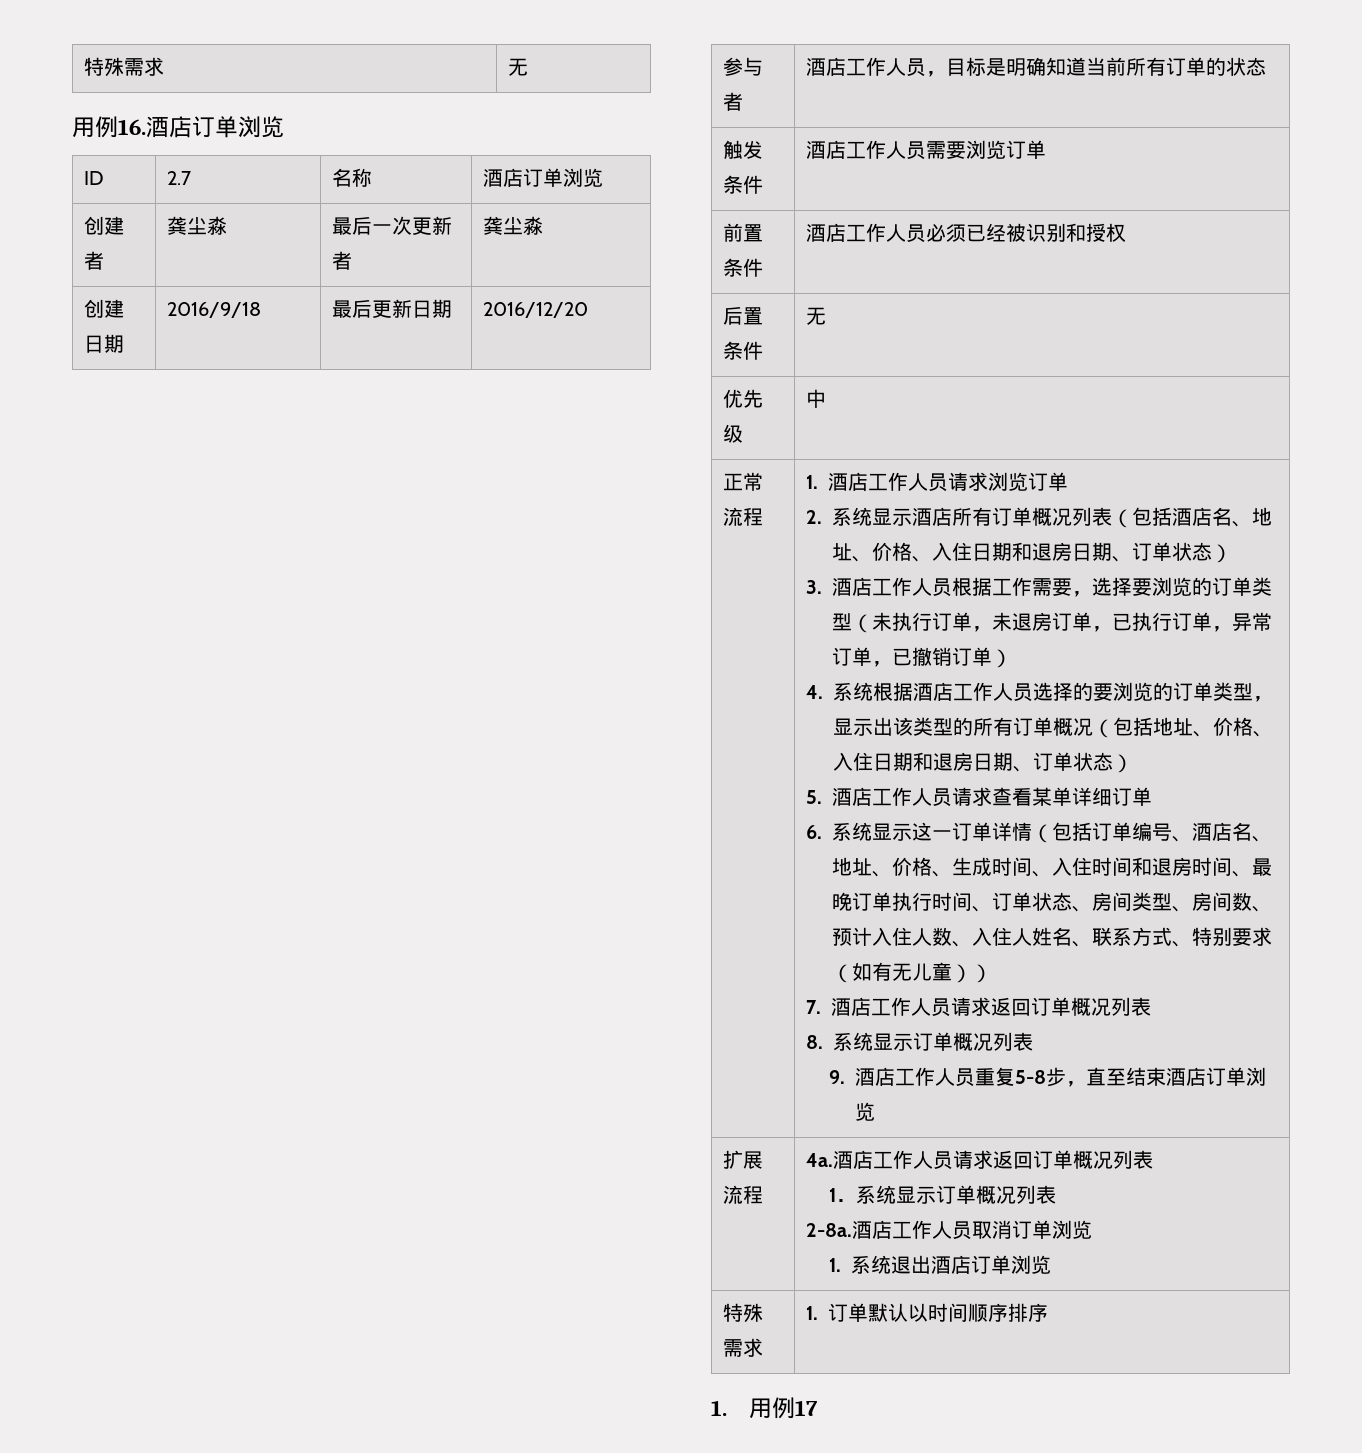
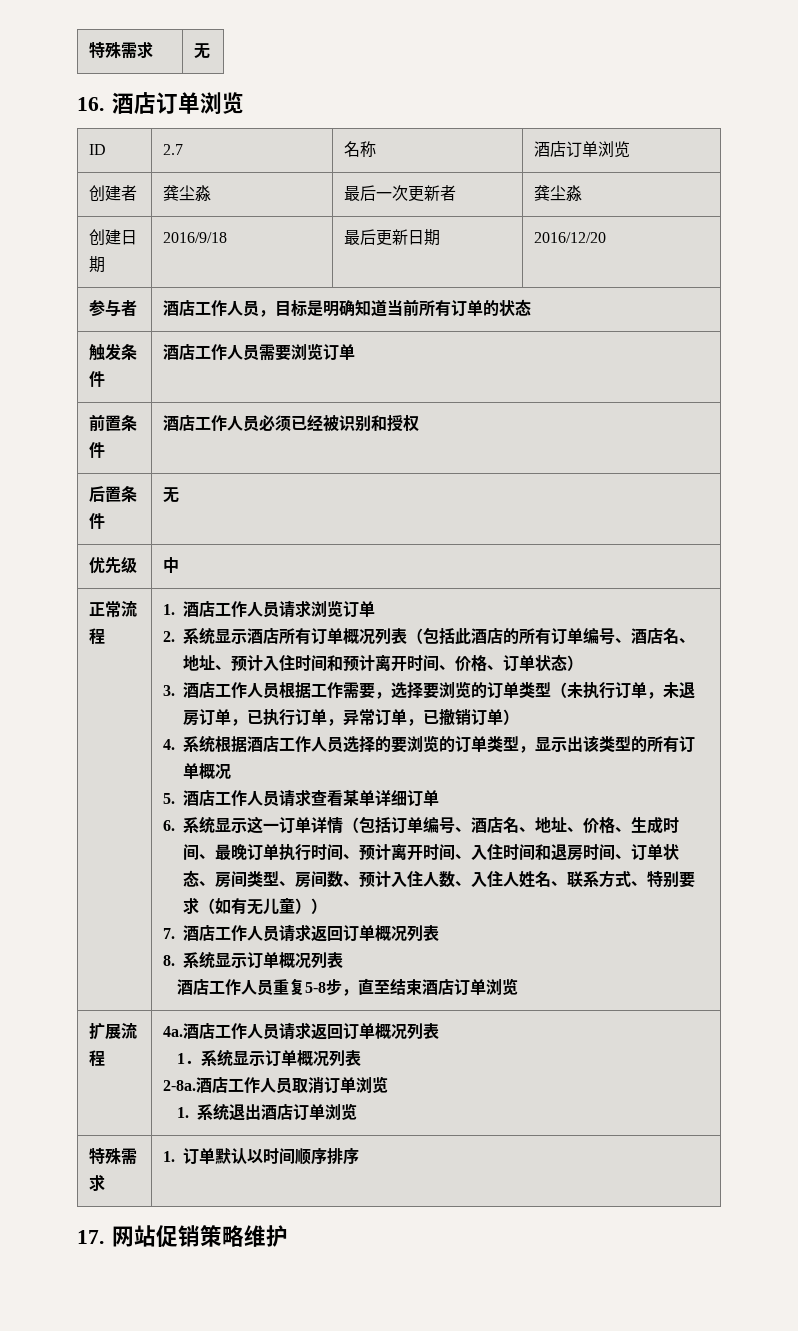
- 用例16.酒店订单浏览
+ 16.酒店订单浏览
- 2.系统显示酒店所有订单概况列表（包括酒店名、地址、价格、入住日期和退房日期、订单状态）
+ 2.系统显示酒店所有订单概况列表（包括此酒店的所有订单编号、酒店名、地址、预计入住时间和预计离开时间、价格、订单状态）
- 4.系统根据酒店工作人员选择的要浏览的订单类型，显示出该类型的所有订单概况（包括地址、价格、入住日期和退房日期、订单状态）
+ 4.系统根据酒店工作人员选择的要浏览的订单类型，显示出该类型的所有订单概况
- 6.系统显示这一订单详情（包括订单编号、酒店名、地址、价格、生成时间、入住时间和退房时间、最晚订单执行时间、订单状态、房间类型、房间数、预计入住人数、入住人姓名、联系方式、特别要求（如有无儿童））
+ 6.系统显示这一订单详情（包括订单编号、酒店名、地址、价格、生成时间、最晚订单执行时间、预计离开时间、入住时间和退房时间、订单状态、房间类型、房间数、预计入住人数、入住人姓名、联系方式、特别要求（如有无儿童））
- 9.酒店工作人员重复5-8步，直至结束酒店订单浏览
+ 酒店工作人员重复5-8步，直至结束酒店订单浏览
- 1.用例17
+ 17.网站促销策略维护

